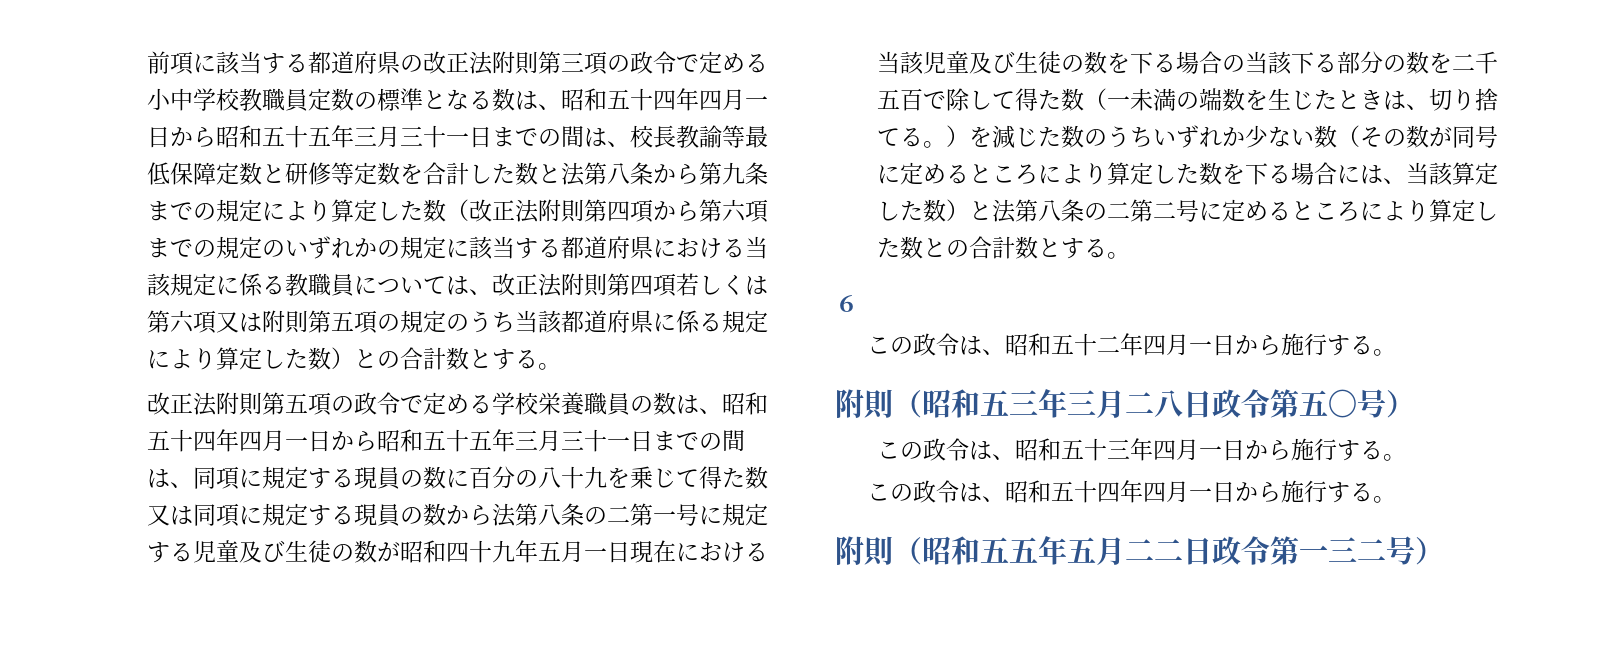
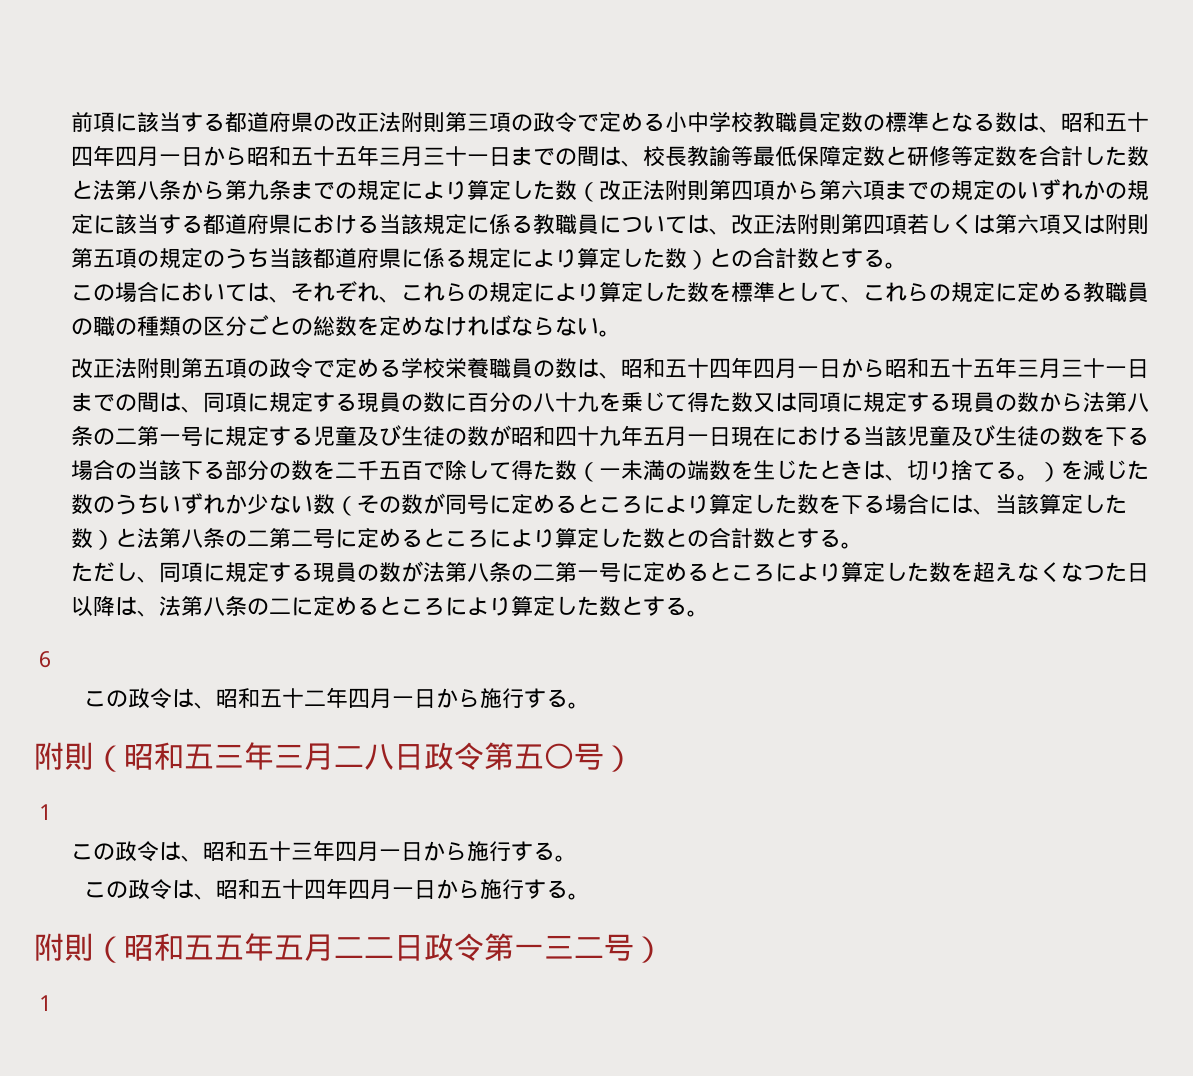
+ この場合においては、それぞれ、これらの規定により算定した数を標準として、これらの規定に定める教職員の職の種類の区分ごとの総数を定めなければならない。
+ ただし、同項に規定する現員の数が法第八条の二第一号に定めるところにより算定した数を超えなくなつた日以降は、法第八条の二に定めるところにより算定した数とする。
  附則（昭和五三年三月二八日政令第五〇号）
+ １
  附則（昭和五五年五月二二日政令第一三二号）
+ １

